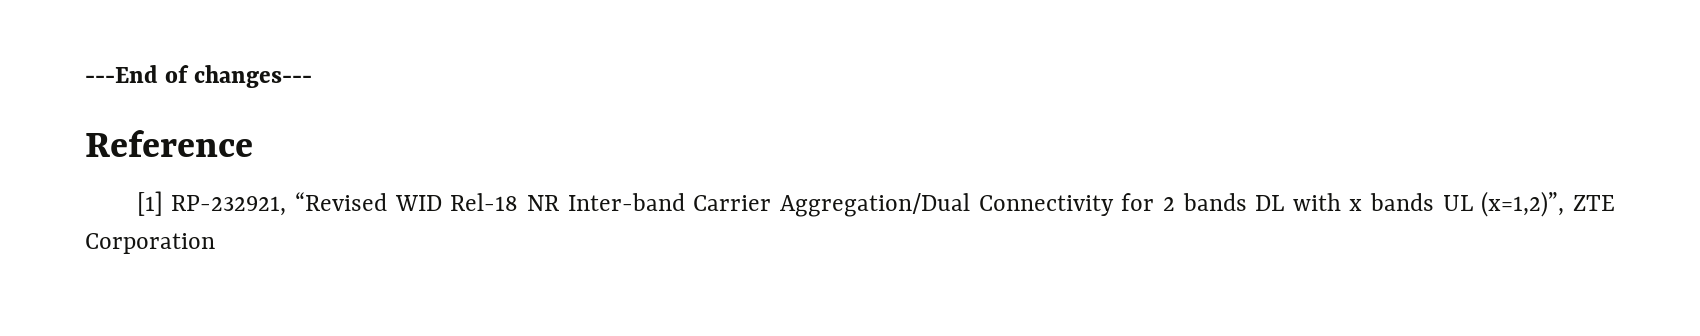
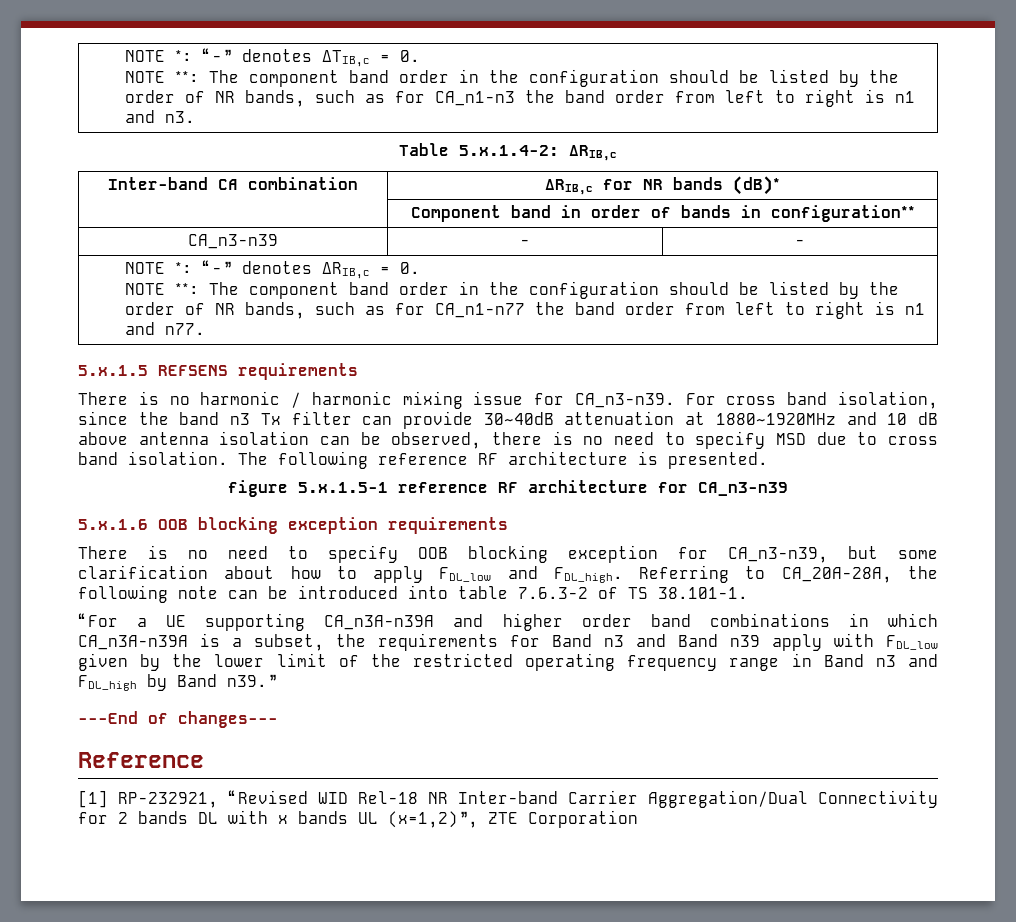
+ NOTE *: “-” denotes ΔTIB,c = 0.
+ NOTE **: The component band order in the configuration should be listed by the order of NR bands, such as for CA_n1-n3 the band order from left to right is n1 and n3.
+ Table 5.x.1.4-2: ΔRIB,c
+ Inter-band CA combination | ΔRIB,c for NR bands (dB)*
+ | Component band in order of bands in configuration**
+ CA_n3-n39 | - | -
+ NOTE *: “-” denotes ΔRIB,c = 0.
+ NOTE **: The component band order in the configuration should be listed by the order of NR bands, such as for CA_n1-n77 the band order from left to right is n1 and n77.
+ 5.x.1.5 REFSENS requirements
+ There is no harmonic / harmonic mixing issue for CA_n3-n39. For cross band isolation, since the band n3 Tx filter can provide 30~40dB attenuation at 1880~1920MHz and 10 dB above antenna isolation can be observed, there is no need to specify MSD due to cross band isolation. The following reference RF architecture is presented.
+ figure 5.x.1.5-1 reference RF architecture for CA_n3-n39
+ 5.x.1.6 OOB blocking exception requirements
+ There is no need to specify OOB blocking exception for CA_n3-n39, but some clarification about how to apply FDL_low and FDL_high. Referring to CA_20A-28A, the following note can be introduced into table 7.6.3-2 of TS 38.101-1.
+ “For a UE supporting CA_n3A-n39A and higher order band combinations in which CA_n3A-n39A is a subset, the requirements for Band n3 and Band n39 apply with FDL_low given by the lower limit of the restricted operating frequency range in Band n3 and FDL_high by Band n39.”

